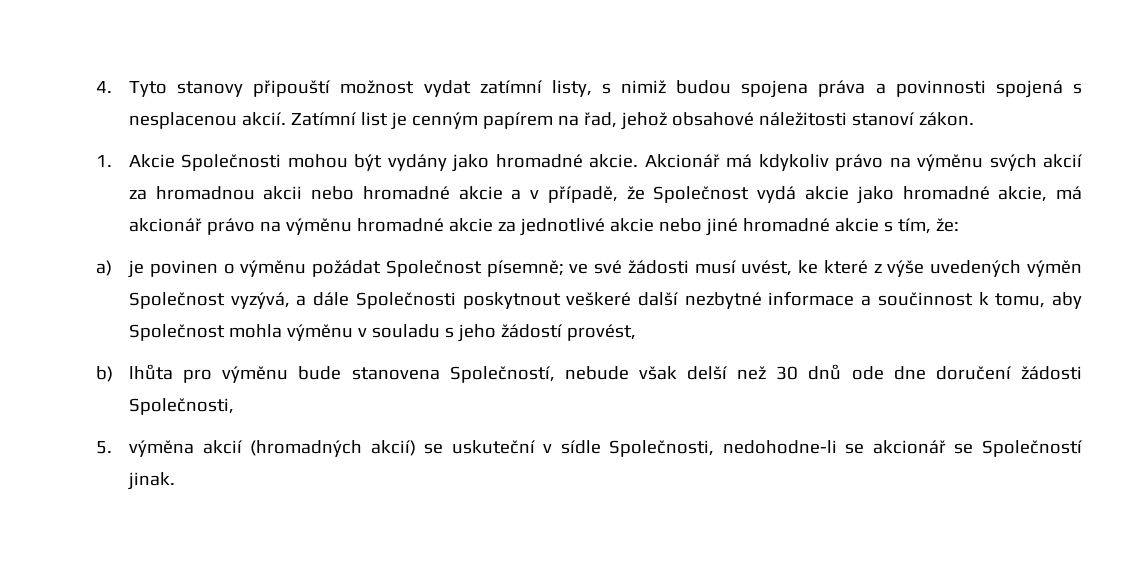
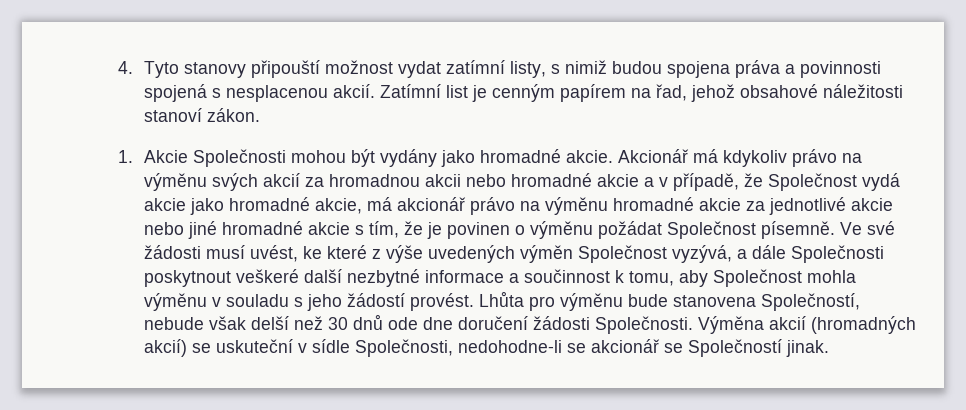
- Akcionář má kdykoliv právo na výměnu svých akcií za hromadnou akcii nebo hromadné akcie a v případě, že Společnost vydá akcie jako hromadné akcie, má akcionář právo na výměnu hromadné akcie za jednotlivé akcie nebo jiné hromadné akcie s tím, že:
- a) je povinen o výměnu požádat Společnost písemně; ve své žádosti musí uvést, ke které z výše uvedených výměn Společnost vyzývá, a dále Společnosti poskytnout veškeré další nezbytné informace a součinnost k tomu, aby Společnost mohla výměnu v souladu s jeho žádostí provést,
- b) lhůta pro výměnu bude stanovena Společností, nebude však delší než 30 dnů ode dne doručení žádosti Společnosti,
- 5. výměna akcií (hromadných akcií) se uskuteční v sídle Společnosti, nedohodne-li se akcionář se Společností jinak.
+ Akcionář má kdykoliv právo na výměnu svých akcií za hromadnou akcii nebo hromadné akcie a v případě, že Společnost vydá akcie jako hromadné akcie, má akcionář právo na výměnu hromadné akcie za jednotlivé akcie nebo jiné hromadné akcie s tím, že je povinen o výměnu požádat Společnost písemně. Ve své žádosti musí uvést, ke které z výše uvedených výměn Společnost vyzývá, a dále Společnosti poskytnout veškeré další nezbytné informace a součinnost k tomu, aby Společnost mohla výměnu v souladu s jeho žádostí provést. Lhůta pro výměnu bude stanovena Společností, nebude však delší než 30 dnů ode dne doručení žádosti Společnosti. Výměna akcií (hromadných akcií) se uskuteční v sídle Společnosti, nedohodne-li se akcionář se Společností jinak.

